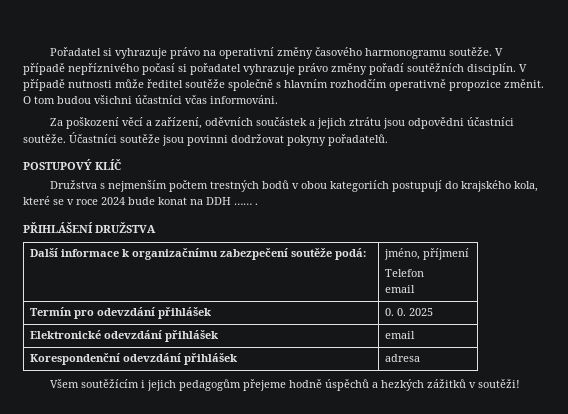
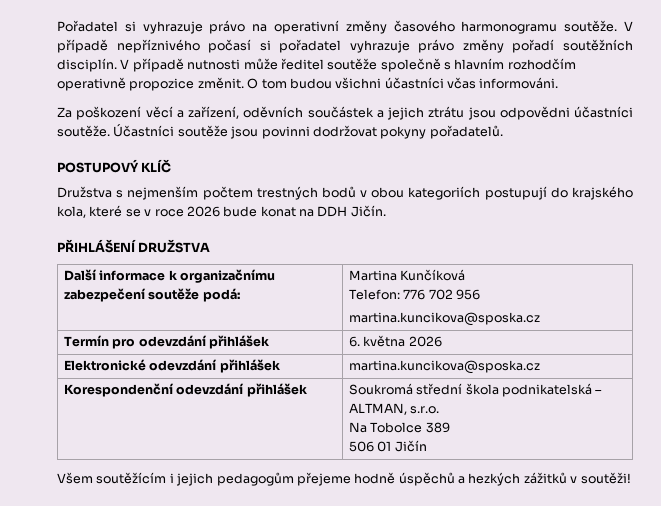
- Družstva s nejmenším počtem trestných bodů v obou kategoriích postupují do krajského kola, které se v roce 2024 bude konat na DDH …… .
+ Družstva s nejmenším počtem trestných bodů v obou kategoriích postupují do krajského kola, které se v roce 2026 bude konat na DDH Jičín.
- Další informace k organizačnímu zabezpečení soutěže podá: | jméno, příjmení
- Telefon
- email
+ Další informace k organizačnímu zabezpečení soutěže podá: | Martina Kunčíková
+ Telefon: 776 702 956
+ martina.kuncikova@sposka.cz
- Termín pro odevzdání přihlášek | 0. 0. 2025
+ Termín pro odevzdání přihlášek | 6. května 2026
- Elektronické odevzdání přihlášek | email
+ Elektronické odevzdání přihlášek | martina.kuncikova@sposka.cz
- Korespondenční odevzdání přihlášek | adresa
+ Korespondenční odevzdání přihlášek | Soukromá střední škola podnikatelská – ALTMAN, s.r.o.
+ Na Tobolce 389
+ 506 01 Jičín

